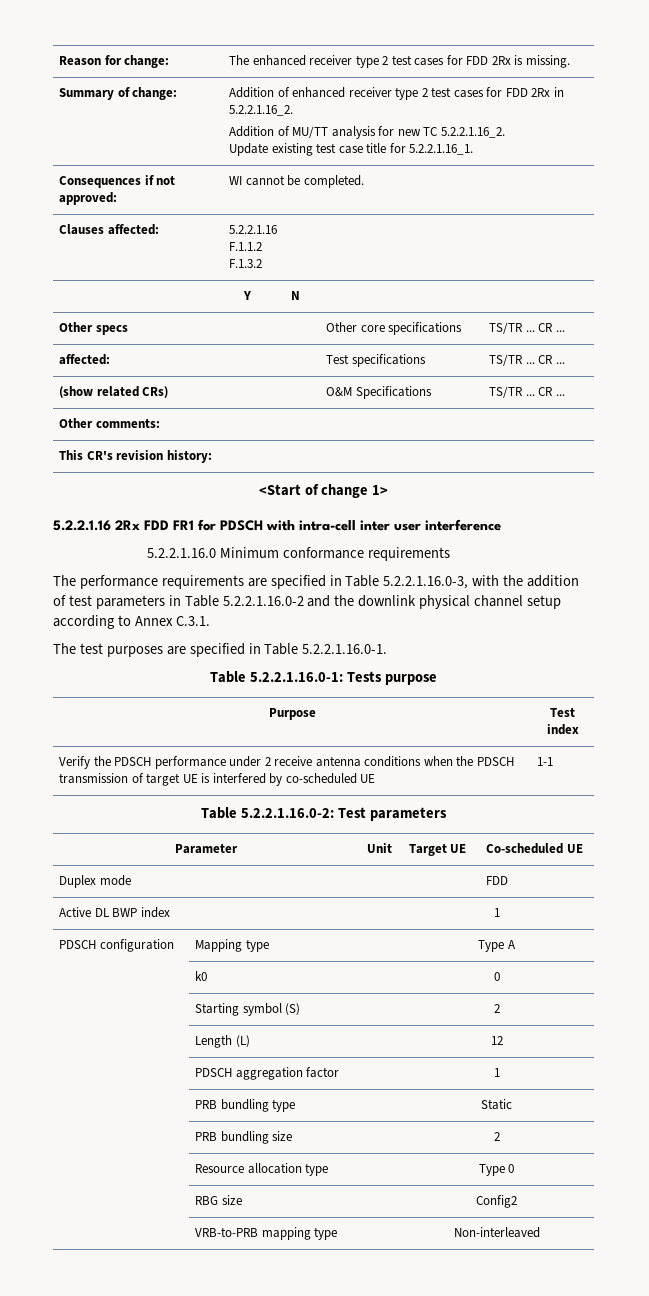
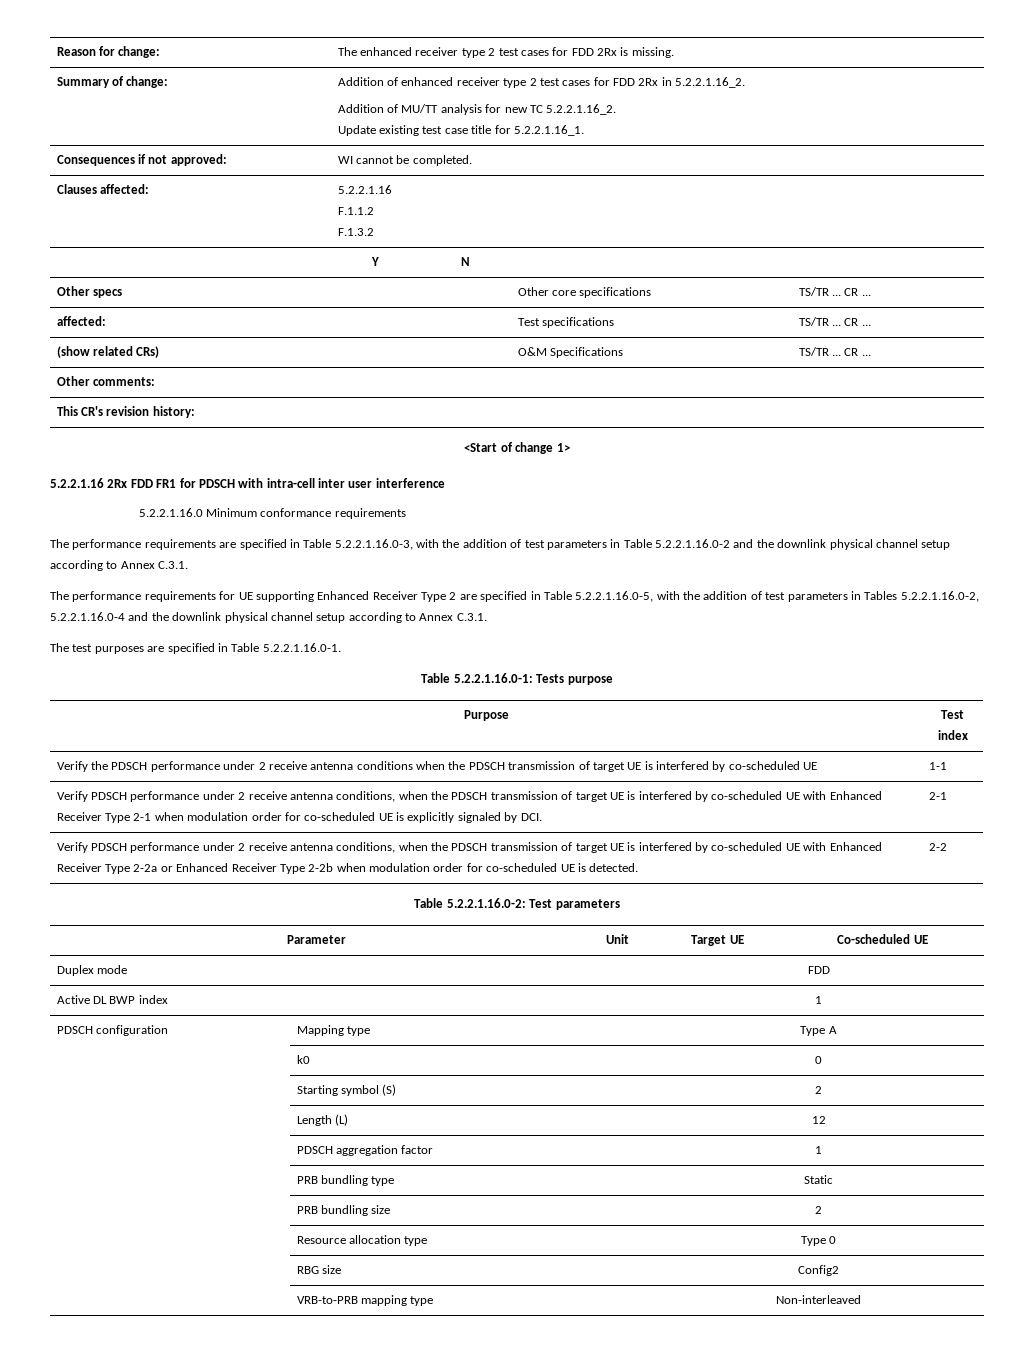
+ The performance requirements for UE supporting Enhanced Receiver Type 2 are specified in Table 5.2.2.1.16.0-5, with the addition of test parameters in Tables 5.2.2.1.16.0-2, 5.2.2.1.16.0-4 and the downlink physical channel setup according to Annex C.3.1.
+ Verify PDSCH performance under 2 receive antenna conditions, when the PDSCH transmission of target UE is interfered by co-scheduled UE with Enhanced Receiver Type 2-1 when modulation order for co-scheduled UE is explicitly signaled by DCI. | 2-1
+ Verify PDSCH performance under 2 receive antenna conditions, when the PDSCH transmission of target UE is interfered by co-scheduled UE with Enhanced Receiver Type 2-2a or Enhanced Receiver Type 2-2b when modulation order for co-scheduled UE is detected. | 2-2

